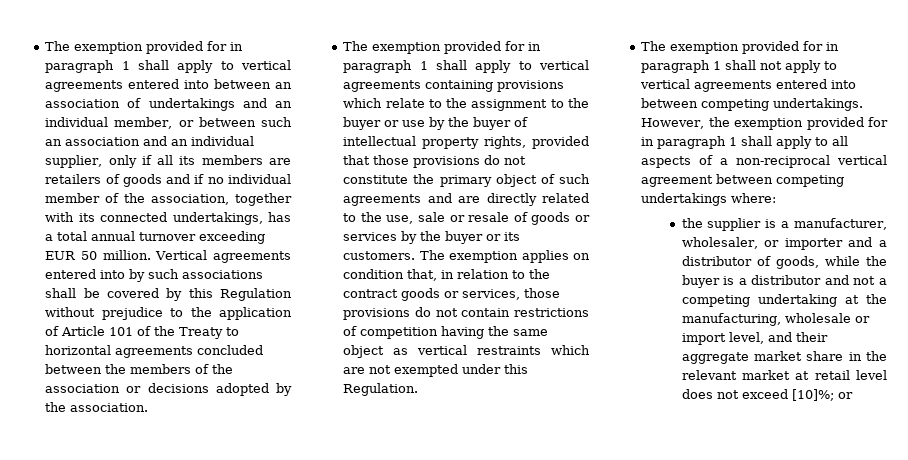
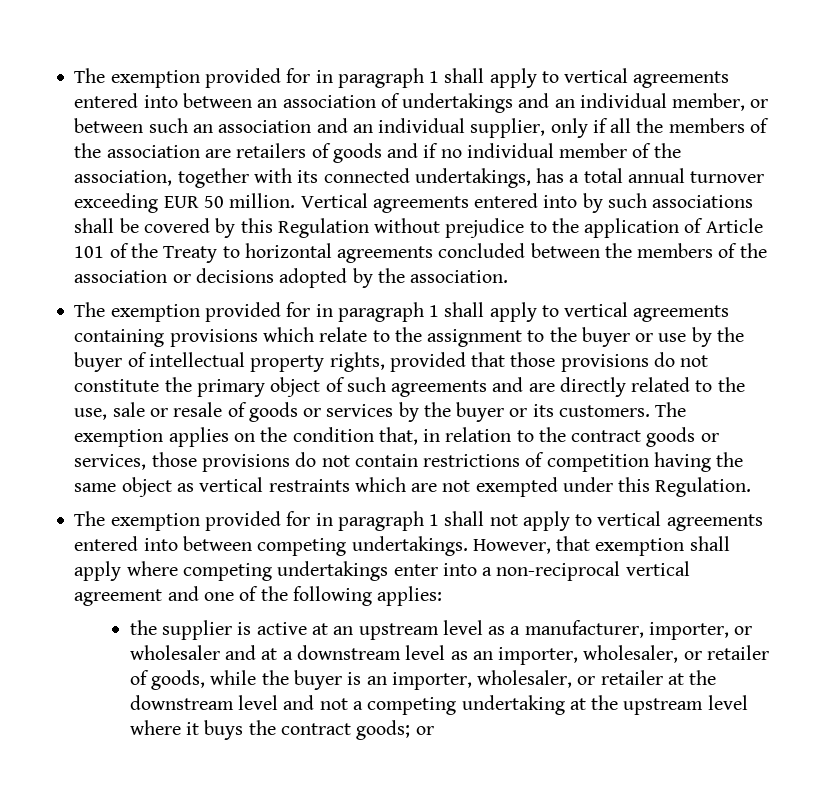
- The exemption provided for in paragraph 1 shall apply to vertical agreements entered into between an association of undertakings and an individual member, or between such an association and an individual supplier, only if all its members are retailers of goods and if no individual member of the association, together with its connected undertakings, has a total annual turnover exceeding EUR 50 million.
+ The exemption provided for in paragraph 1 shall apply to vertical agreements entered into between an association of undertakings and an individual member, or between such an association and an individual supplier, only if all the members of the association are retailers of goods and if no individual member of the association, together with its connected undertakings, has a total annual turnover exceeding EUR 50 million.
- The exemption applies on condition that, in relation to the contract goods or services, those provisions do not contain restrictions of competition having the same object as vertical restraints which are not exempted under this Regulation.
+ The exemption applies on the condition that, in relation to the contract goods or services, those provisions do not contain restrictions of competition having the same object as vertical restraints which are not exempted under this Regulation.
- However, the exemption provided for in paragraph 1 shall apply to all aspects of a non-reciprocal vertical agreement between competing undertakings where:
- the supplier is a manufacturer, wholesaler, or importer and a distributor of goods, while the buyer is a distributor and not a competing undertaking at the manufacturing, wholesale or import level, and their aggregate market share in the relevant market at retail level does not exceed [10]%; or
+ However, that exemption shall apply where competing undertakings enter into a non-reciprocal vertical agreement and one of the following applies:
+ the supplier is active at an upstream level as a manufacturer, importer, or wholesaler and at a downstream level as an importer, wholesaler, or retailer of goods, while the buyer is an importer, wholesaler, or retailer at the downstream level and not a competing undertaking at the upstream level where it buys the contract goods; or

